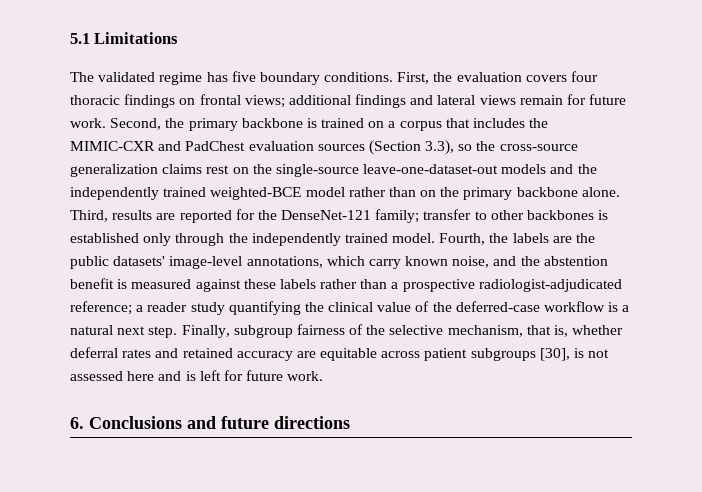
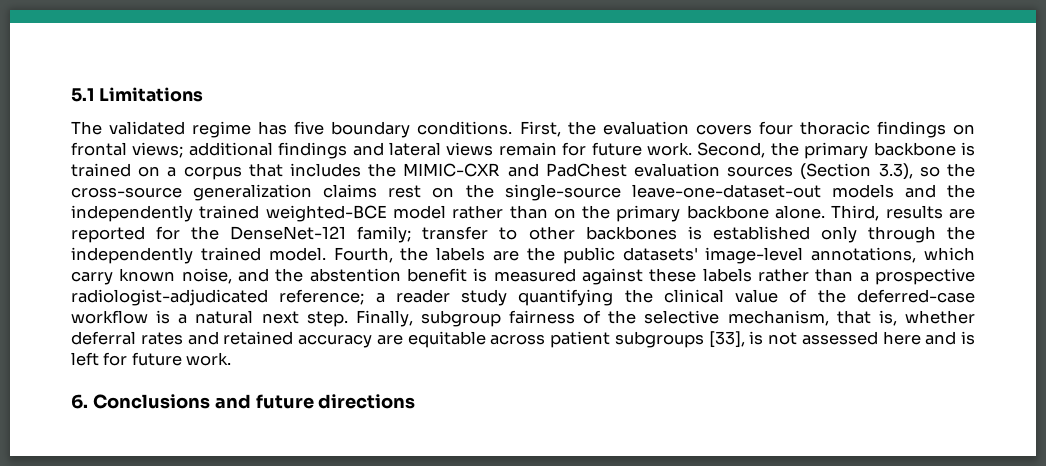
- Finally, subgroup fairness of the selective mechanism, that is, whether deferral rates and retained accuracy are equitable across patient subgroups [30], is not assessed here and is left for future work.
+ Finally, subgroup fairness of the selective mechanism, that is, whether deferral rates and retained accuracy are equitable across patient subgroups [33], is not assessed here and is left for future work.

